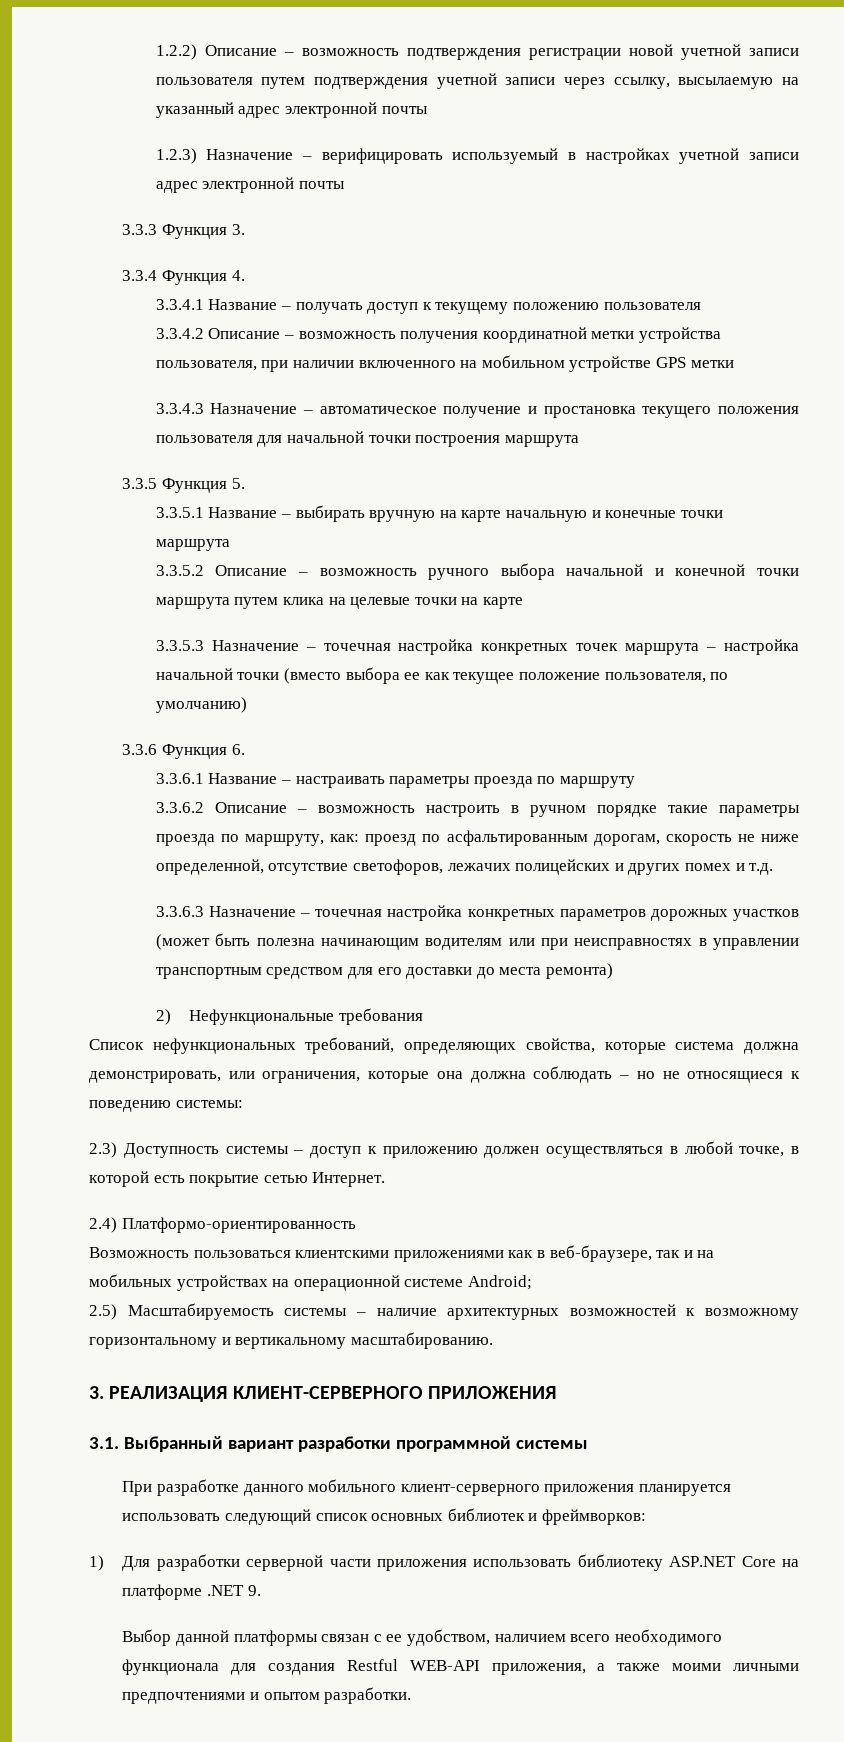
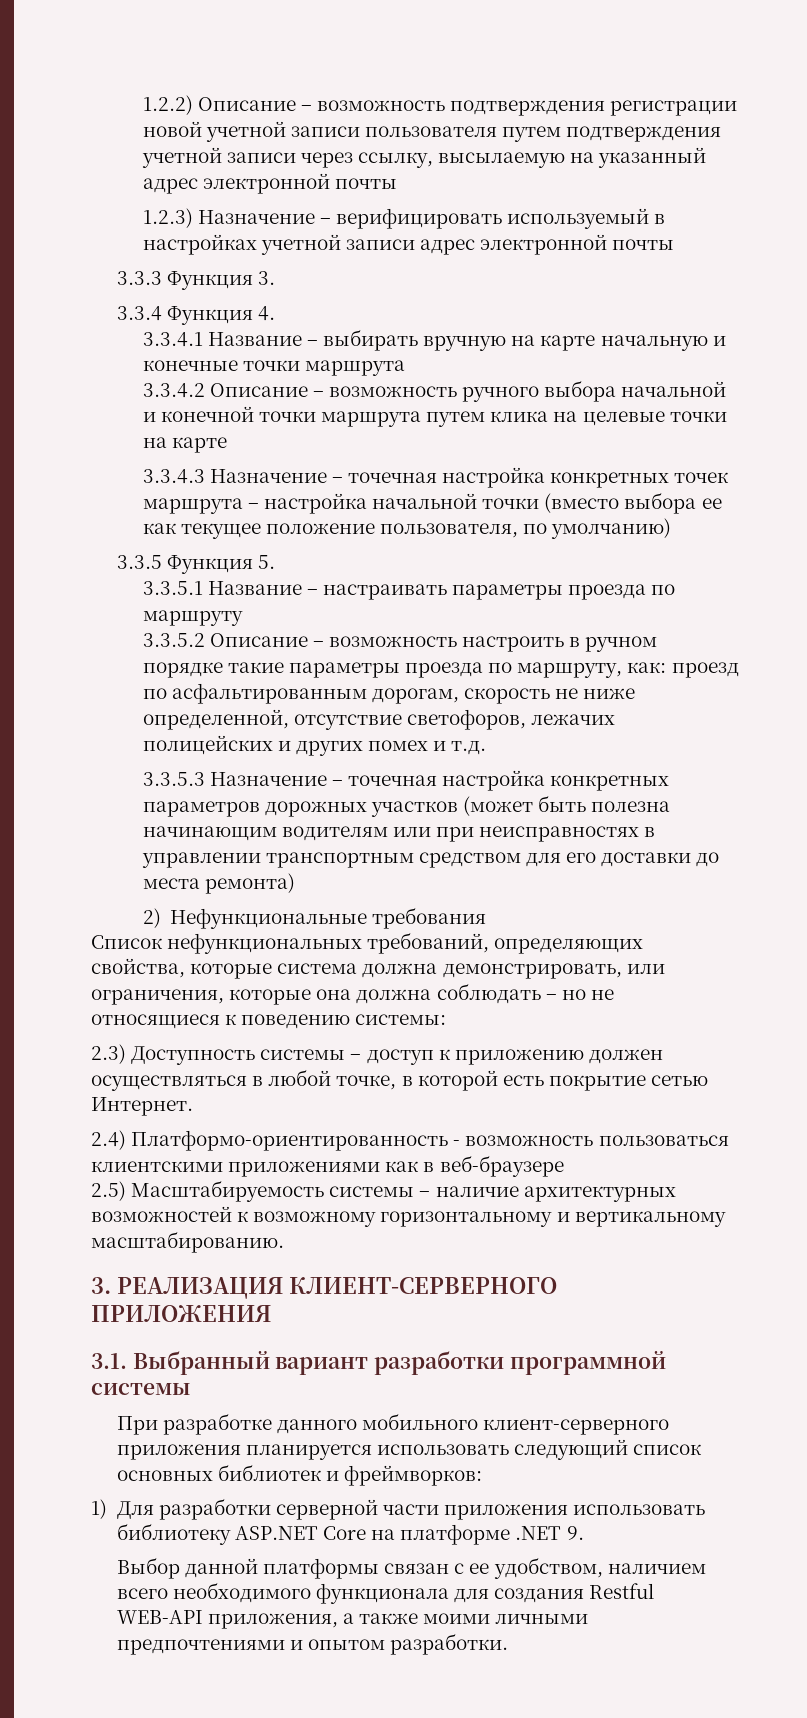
- 3.3.4.1 Название – получать доступ к текущему положению пользователя
- 3.3.4.2 Описание – возможность получения координатной метки устройства пользователя, при наличии включенного на мобильном устройстве GPS метки
- 3.3.4.3 Назначение – автоматическое получение и простановка текущего положения пользователя для начальной точки построения маршрута
- 3.3.5 Функция 5.
- 3.3.5.1 Название – выбирать вручную на карте начальную и конечные точки маршрута
+ 3.3.4.1 Название – выбирать вручную на карте начальную и конечные точки маршрута
- 3.3.5.2 Описание – возможность ручного выбора начальной и конечной точки маршрута путем клика на целевые точки на карте
+ 3.3.4.2 Описание – возможность ручного выбора начальной и конечной точки маршрута путем клика на целевые точки на карте
- 3.3.5.3 Назначение – точечная настройка конкретных точек маршрута – настройка начальной точки (вместо выбора ее как текущее положение пользователя, по умолчанию)
+ 3.3.4.3 Назначение – точечная настройка конкретных точек маршрута – настройка начальной точки (вместо выбора ее как текущее положение пользователя, по умолчанию)
- 3.3.6 Функция 6.
- 3.3.6.1 Название – настраивать параметры проезда по маршруту
+ 3.3.5 Функция 5.
+ 3.3.5.1 Название – настраивать параметры проезда по маршруту
- 3.3.6.2 Описание – возможность настроить в ручном порядке такие параметры проезда по маршруту, как: проезд по асфальтированным дорогам, скорость не ниже определенной, отсутствие светофоров, лежачих полицейских и других помех и т.д.
+ 3.3.5.2 Описание – возможность настроить в ручном порядке такие параметры проезда по маршруту, как: проезд по асфальтированным дорогам, скорость не ниже определенной, отсутствие светофоров, лежачих полицейских и других помех и т.д.
- 3.3.6.3 Назначение – точечная настройка конкретных параметров дорожных участков (может быть полезна начинающим водителям или при неисправностях в управлении транспортным средством для его доставки до места ремонта)
+ 3.3.5.3 Назначение – точечная настройка конкретных параметров дорожных участков (может быть полезна начинающим водителям или при неисправностях в управлении транспортным средством для его доставки до места ремонта)
- 2.4) Платформо-ориентированность
- Возможность пользоваться клиентскими приложениями как в веб-браузере, так и на мобильных устройствах на операционной системе Android;
+ 2.4) Платформо-ориентированность - возможность пользоваться клиентскими приложениями как в веб-браузере

